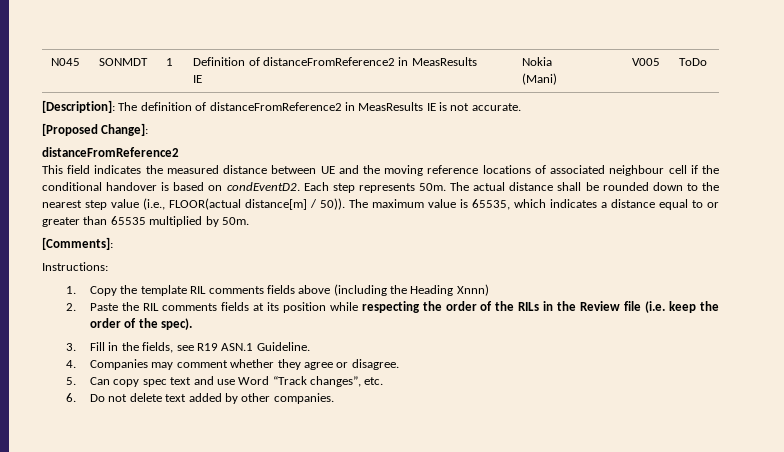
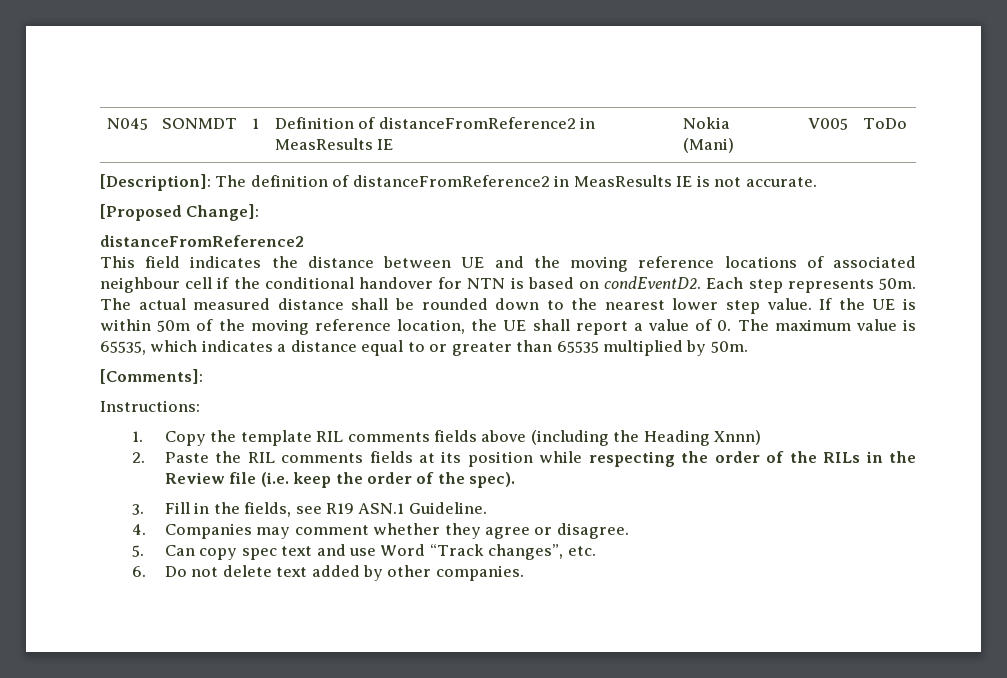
- This field indicates the measured distance between UE and the moving reference locations of associated neighbour cell if the conditional handover is based on condEventD2.
+ This field indicates the distance between UE and the moving reference locations of associated neighbour cell if the conditional handover for NTN is based on condEventD2.
- The actual distance shall be rounded down to the nearest step value (i.e., FLOOR(actual distance[m] / 50)). The maximum value is 65535, which indicates a distance equal to or greater than 65535 multiplied by 50m.
+ The actual measured distance shall be rounded down to the nearest lower step value. If the UE is within 50m of the moving reference location, the UE shall report a value of 0. The maximum value is 65535, which indicates a distance equal to or greater than 65535 multiplied by 50m.

